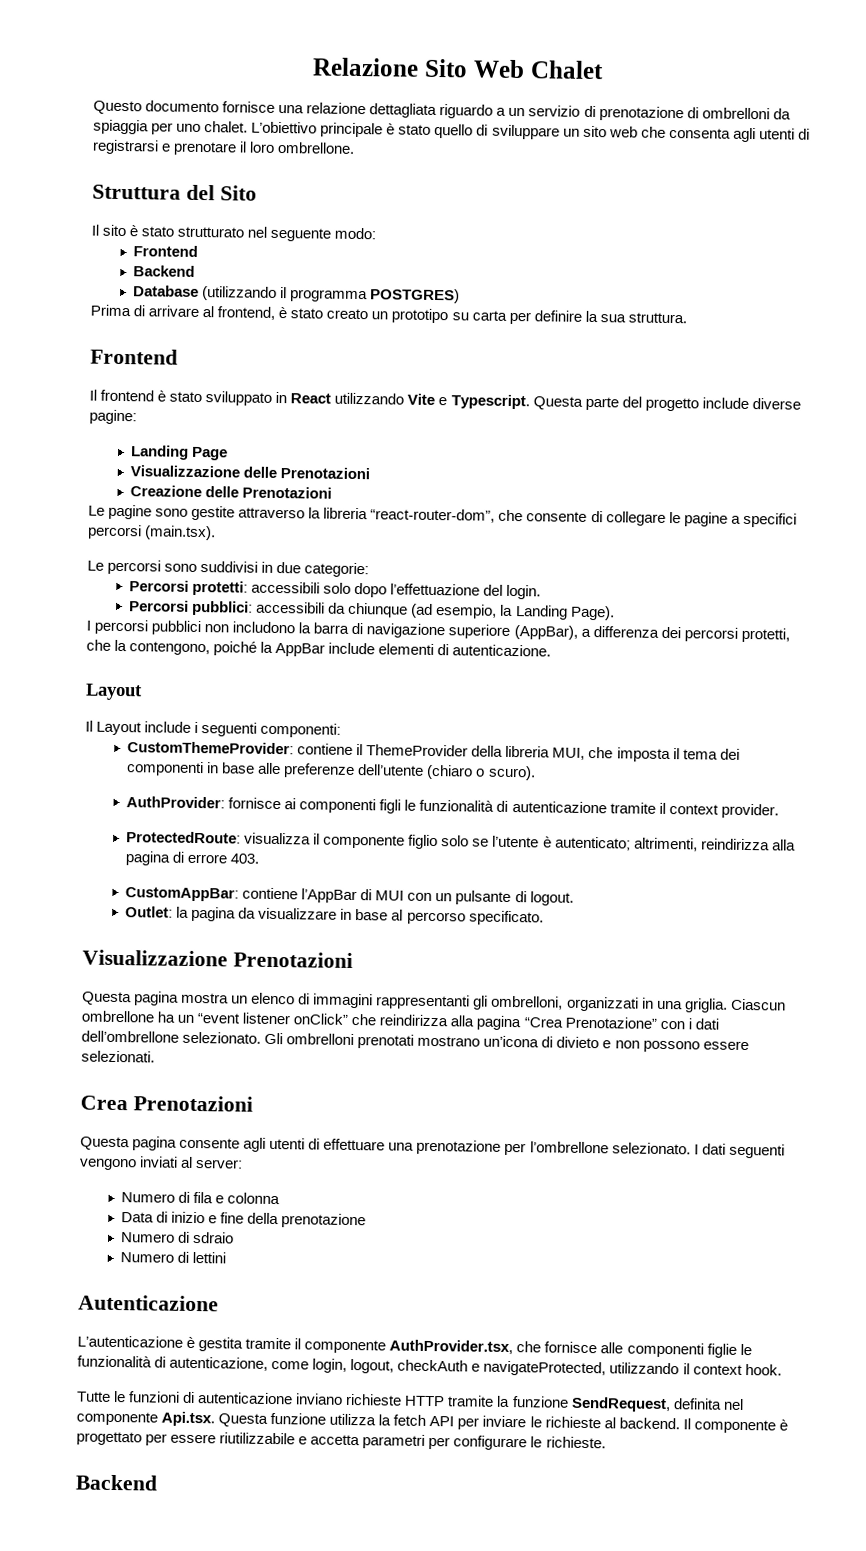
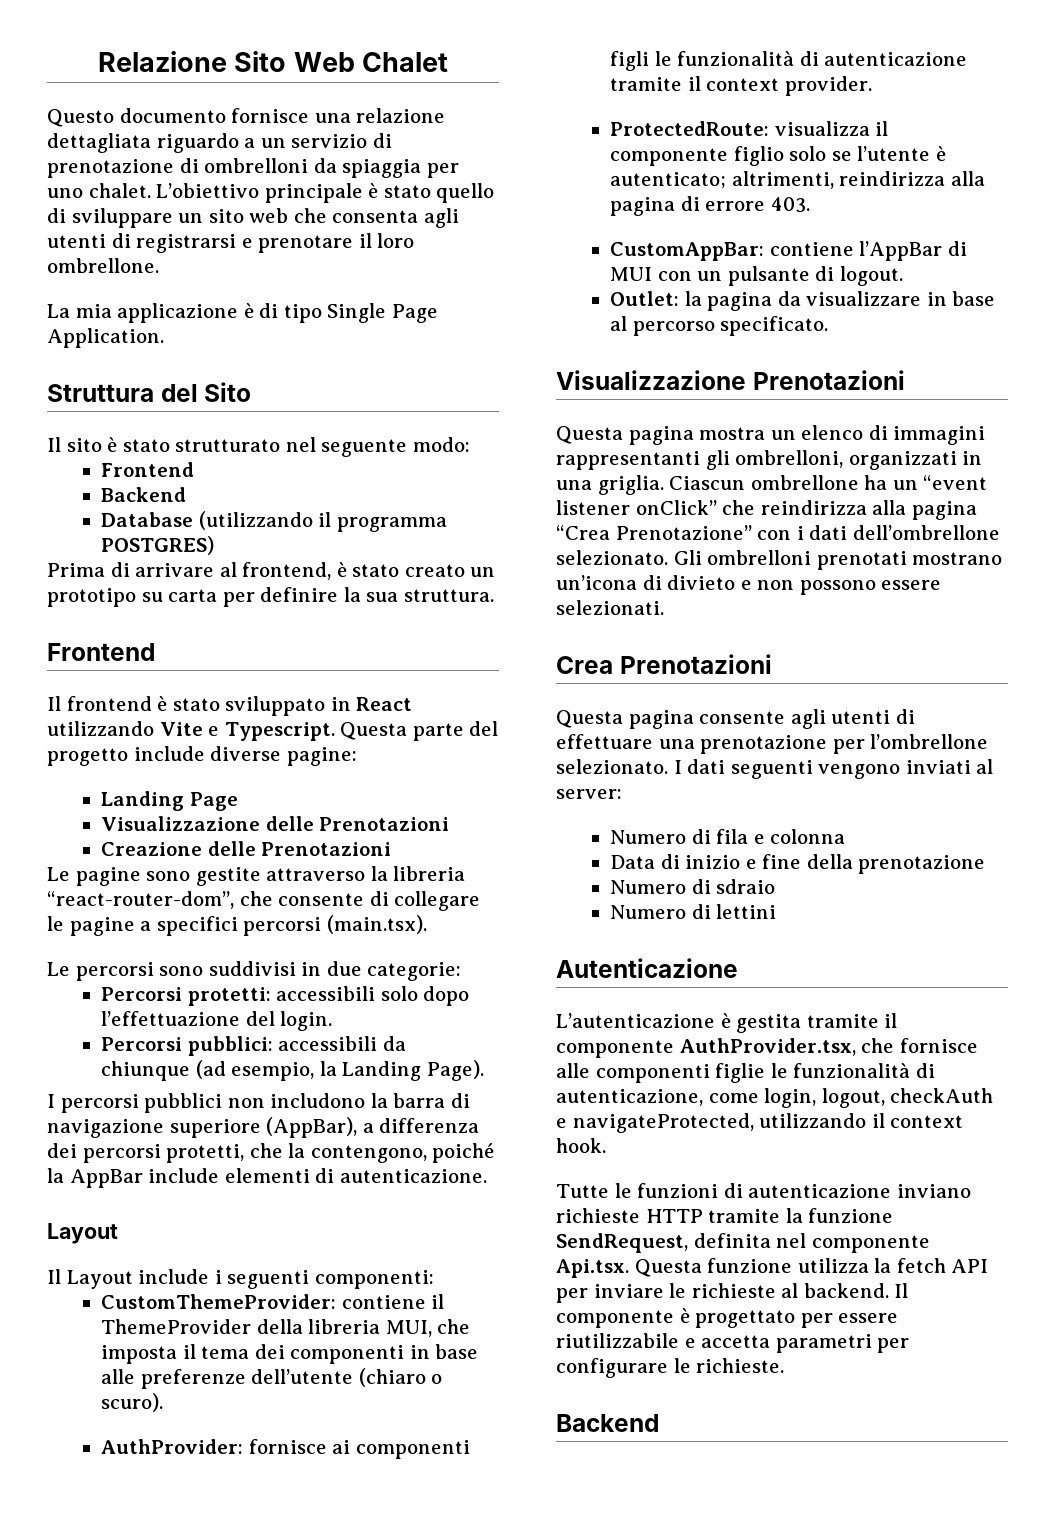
+ La mia applicazione è di tipo Single Page Application.

